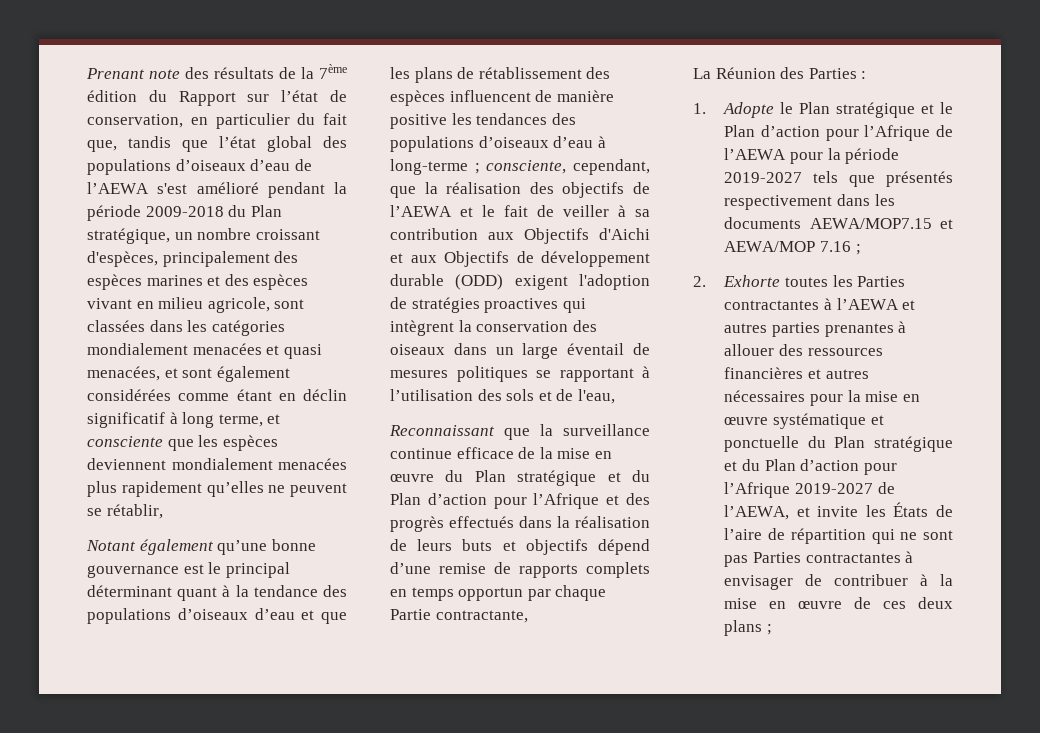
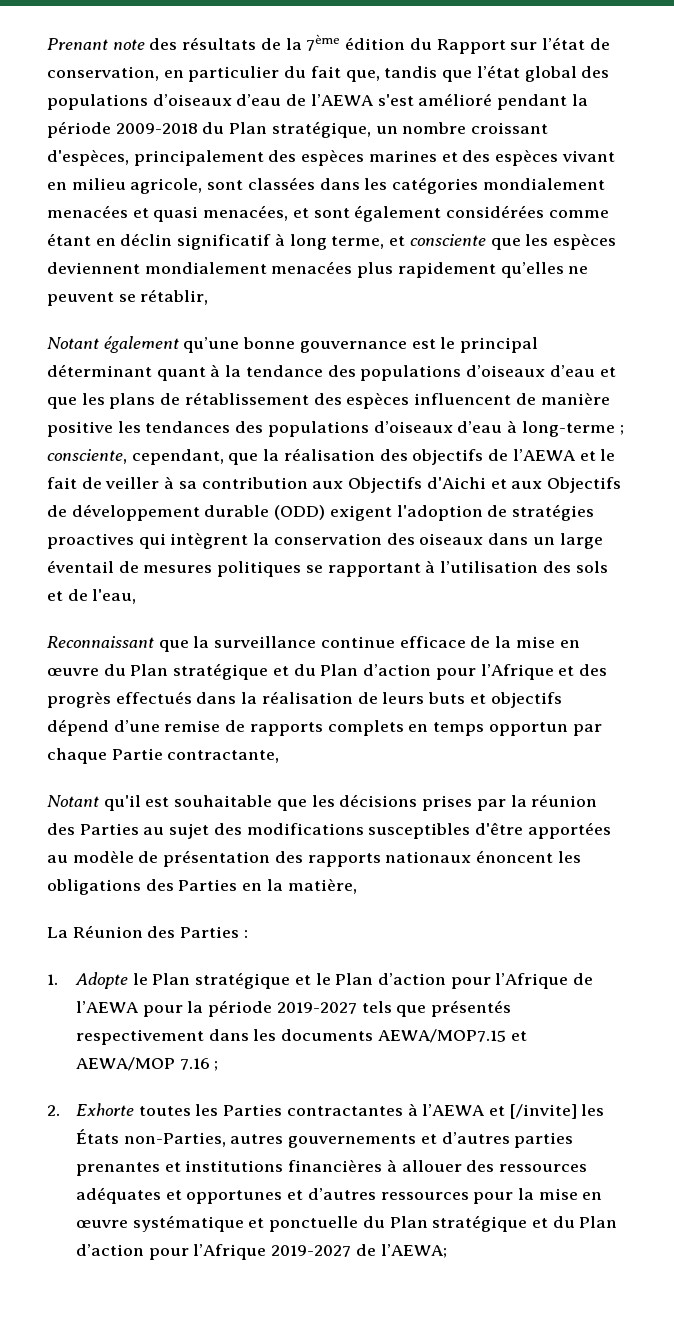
+ Notant qu'il est souhaitable que les décisions prises par la réunion des Parties au sujet des modifications susceptibles d'être apportées au modèle de présentation des rapports nationaux énoncent les obligations des Parties en la matière,
- 2. Exhorte toutes les Parties contractantes à l’AEWA et autres parties prenantes à allouer des ressources financières et autres nécessaires pour la mise en œuvre systématique et ponctuelle du Plan stratégique et du Plan d’action pour l’Afrique 2019-2027 de l’AEWA, et invite les États de l’aire de répartition qui ne sont pas Parties contractantes à envisager de contribuer à la mise en œuvre de ces deux plans ;
+ 2. Exhorte toutes les Parties contractantes à l’AEWA et [/invite] les États non-Parties, autres gouvernements et d’autres parties prenantes et institutions financières à allouer des ressources adéquates et opportunes et d’autres ressources pour la mise en œuvre systématique et ponctuelle du Plan stratégique et du Plan d’action pour l’Afrique 2019-2027 de l’AEWA;

